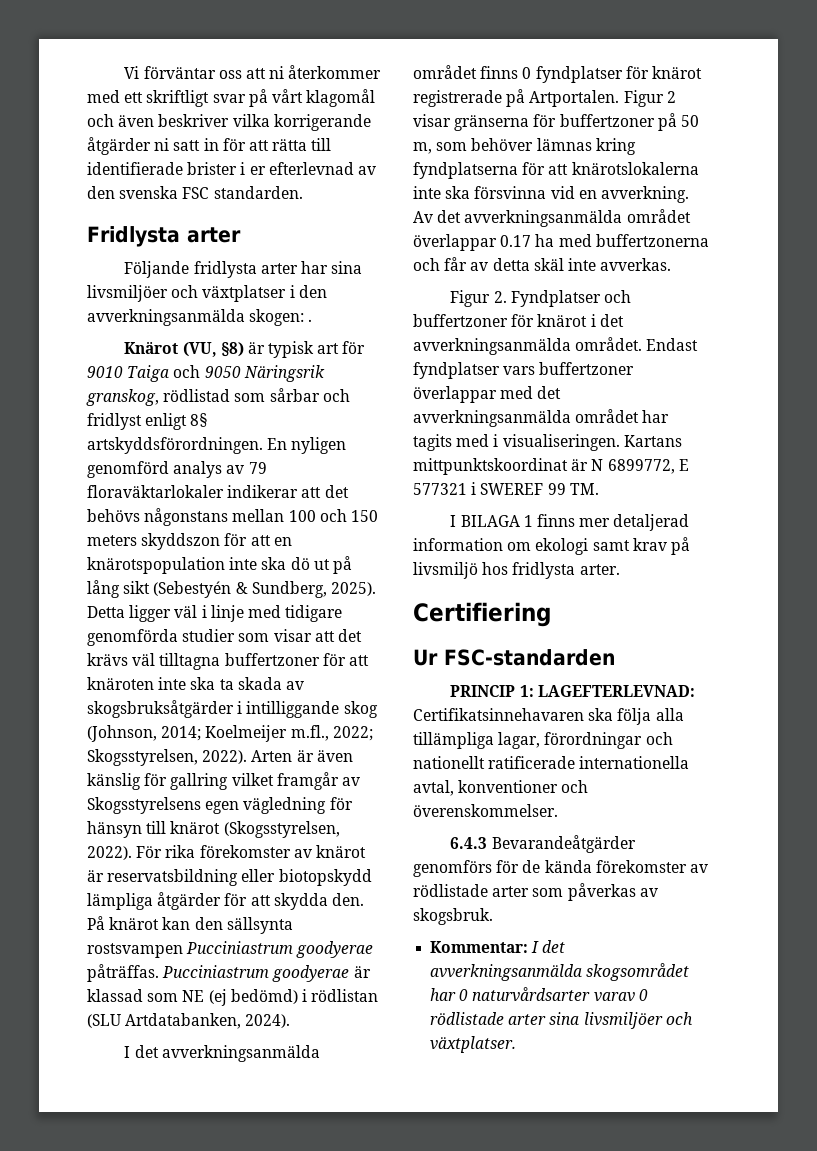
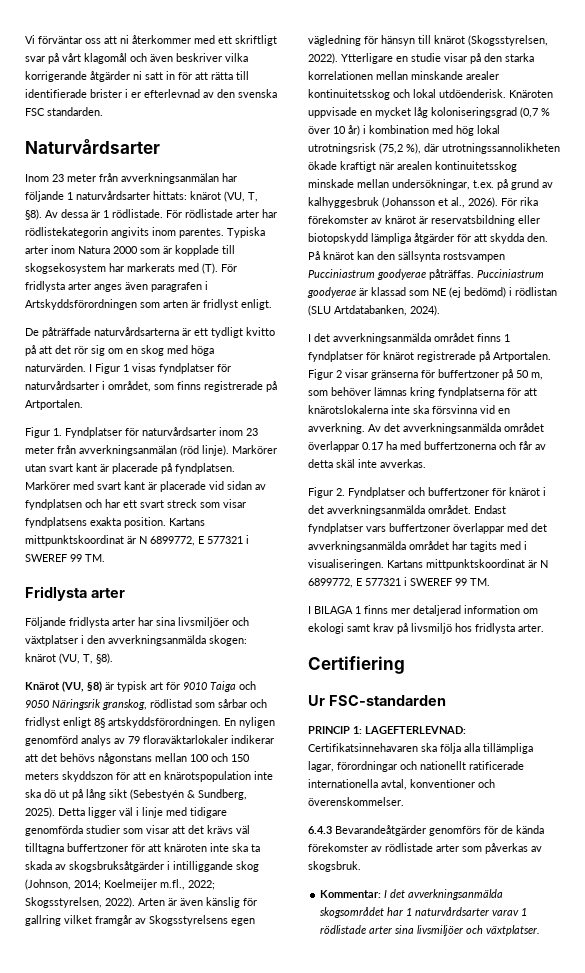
+ Naturvårdsarter
+ Inom 23 meter från avverkningsanmälan har följande 1 naturvårdsarter hittats: knärot (VU, T, §8). Av dessa är 1 rödlistade. För rödlistade arter har rödlistekategorin angivits inom parentes. Typiska arter inom Natura 2000 som är kopplade till skogsekosystem har markerats med (T). För fridlysta arter anges även paragrafen i Artskyddsförordningen som arten är fridlyst enligt.
+ De påträffade naturvårdsarterna är ett tydligt kvitto på att det rör sig om en skog med höga naturvärden. I Figur 1 visas fyndplatser för naturvårdsarter i området, som finns registrerade på Artportalen.
+ Figur 1. Fyndplatser för naturvårdsarter inom 23 meter från avverkningsanmälan (röd linje). Markörer utan svart kant är placerade på fyndplatsen. Markörer med svart kant är placerade vid sidan av fyndplatsen och har ett svart streck som visar fyndplatsens exakta position. Kartans mittpunktskoordinat är N 6899772, E 577321 i SWEREF 99 TM.
- Följande fridlysta arter har sina livsmiljöer och växtplatser i den avverkningsanmälda skogen: .
+ Följande fridlysta arter har sina livsmiljöer och växtplatser i den avverkningsanmälda skogen: knärot (VU, T, §8).
+ Ytterligare en studie visar på den starka korrelationen mellan minskande arealer kontinuitetsskog och lokal utdöenderisk. Knäroten uppvisade en mycket låg koloniseringsgrad (0,7 % över 10 år) i kombination med hög lokal utrotningsrisk (75,2 %), där utrotningssannolikheten ökade kraftigt när arealen kontinuitetsskog minskade mellan undersökningar, t.ex. på grund av kalhyggesbruk (Johansson et al., 2026).
- I det avverkningsanmälda området finns 0 fyndplatser för knärot registrerade på Artportalen.
+ I det avverkningsanmälda området finns 1 fyndplatser för knärot registrerade på Artportalen.
- Kommentar: I det avverkningsanmälda skogsområdet har 0 naturvårdsarter varav 0 rödlistade arter sina livsmiljöer och växtplatser.
+ Kommentar: I det avverkningsanmälda skogsområdet har 1 naturvårdsarter varav 1 rödlistade arter sina livsmiljöer och växtplatser.

